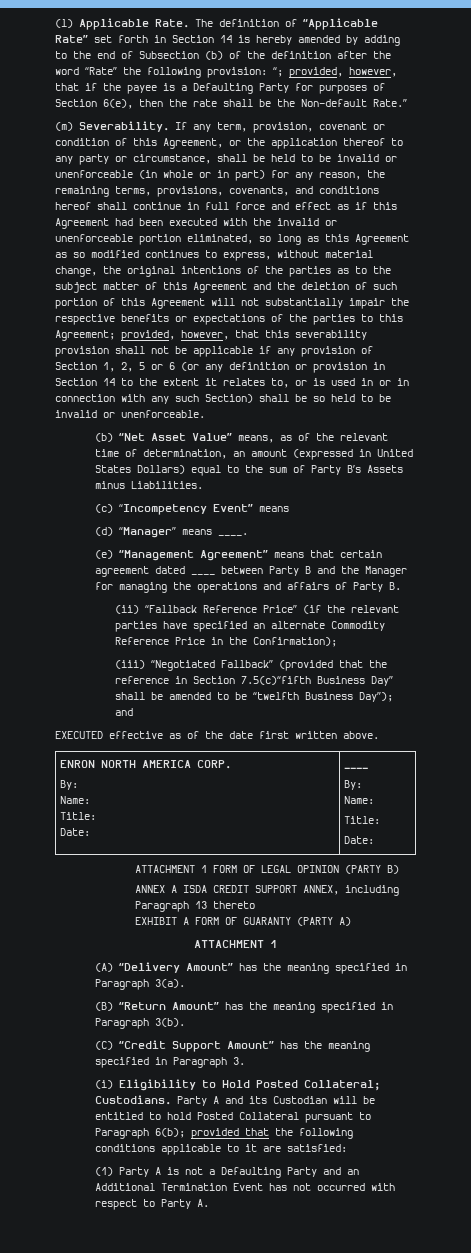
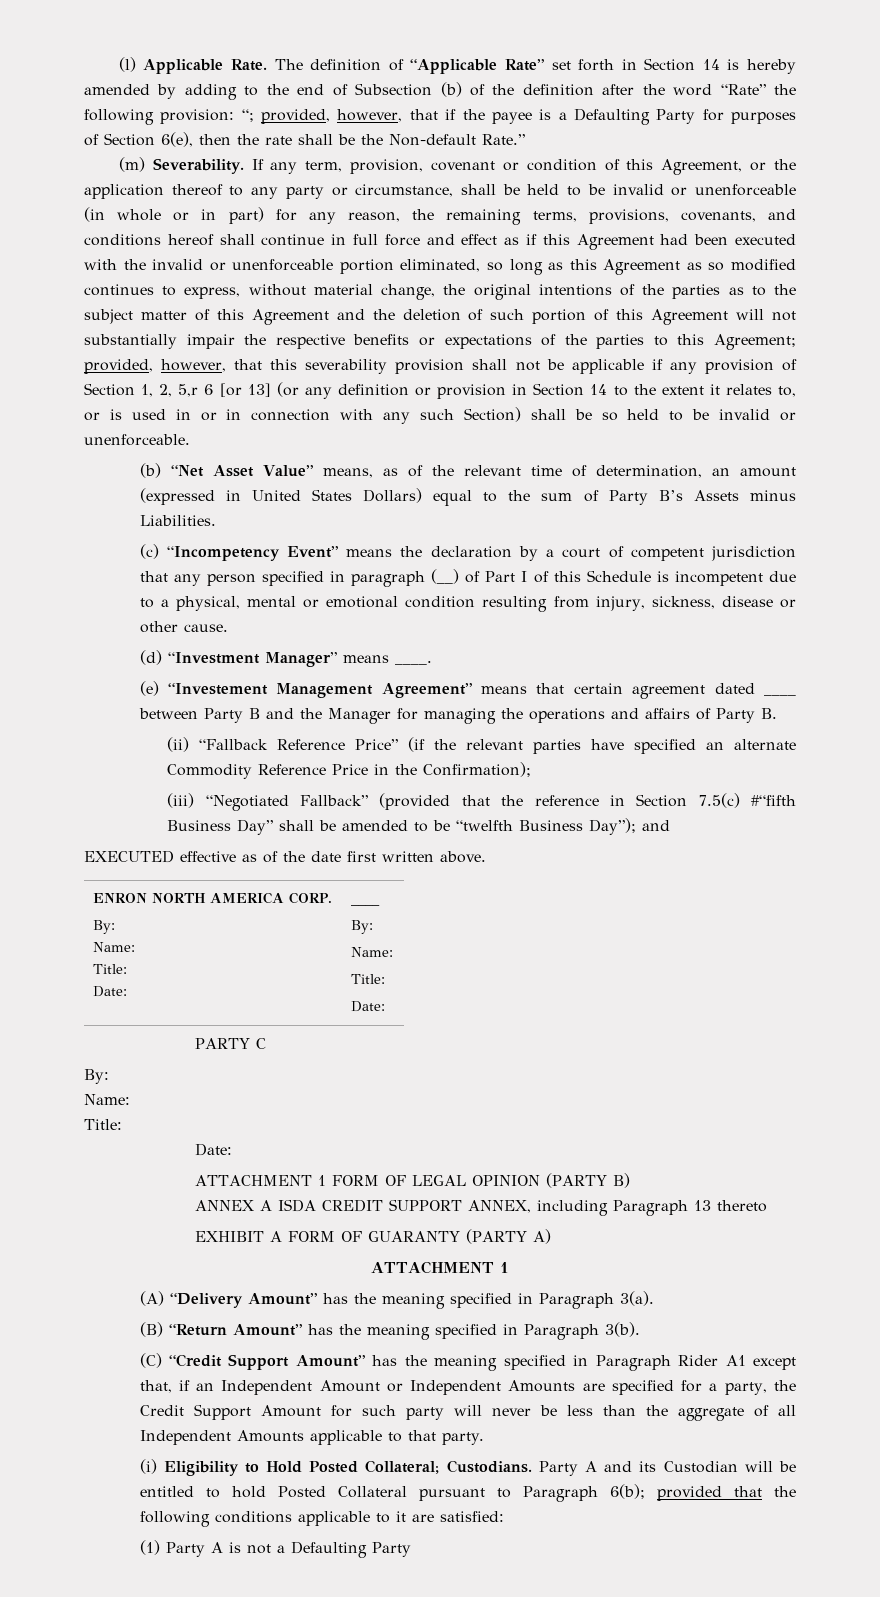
- provided, however, that this severability provision shall not be applicable if any provision of Section 1, 2, 5 or 6 (or any definition or provision in Section 14 to the extent it relates to, or is used in or in connection with any such Section) shall be so held to be invalid or unenforceable.
+ provided, however, that this severability provision shall not be applicable if any provision of Section 1, 2, 5,r 6 [or 13] (or any definition or provision in Section 14 to the extent it relates to, or is used in or in connection with any such Section) shall be so held to be invalid or unenforceable.
- (c) “Incompetency Event” means
+ (c) “Incompetency Event” means the declaration by a court of competent jurisdiction that any person specified in paragraph (__) of Part I of this Schedule is incompetent due to a physical, mental or emotional condition resulting from injury, sickness, disease or other cause.
- (d) “Manager” means ____.
+ (d) “Investment Manager” means ____.
- (e) “Management Agreement” means that certain agreement dated ____ between Party B and the Manager for managing the operations and affairs of Party B.
+ (e) “Investement Management Agreement” means that certain agreement dated ____ between Party B and the Manager for managing the operations and affairs of Party B.
- (iii) “Negotiated Fallback” (provided that the reference in Section 7.5(c)“fifth Business Day” shall be amended to be “twelfth Business Day”); and
+ (iii) “Negotiated Fallback” (provided that the reference in Section 7.5(c) #“fifth Business Day” shall be amended to be “twelfth Business Day”); and
+ PARTY C
+ By:
+ Name:
+ Title:
+ Date:
- (C) “Credit Support Amount” has the meaning specified in Paragraph 3.
+ (C) “Credit Support Amount” has the meaning specified in Paragraph Rider A1 except that, if an Independent Amount or Independent Amounts are specified for a party, the Credit Support Amount for such party will never be less than the aggregate of all Independent Amounts applicable to that party.
- (1) Party A is not a Defaulting Party and an Additional Termination Event has not occurred with respect to Party A.
+ (1) Party A is not a Defaulting Party

